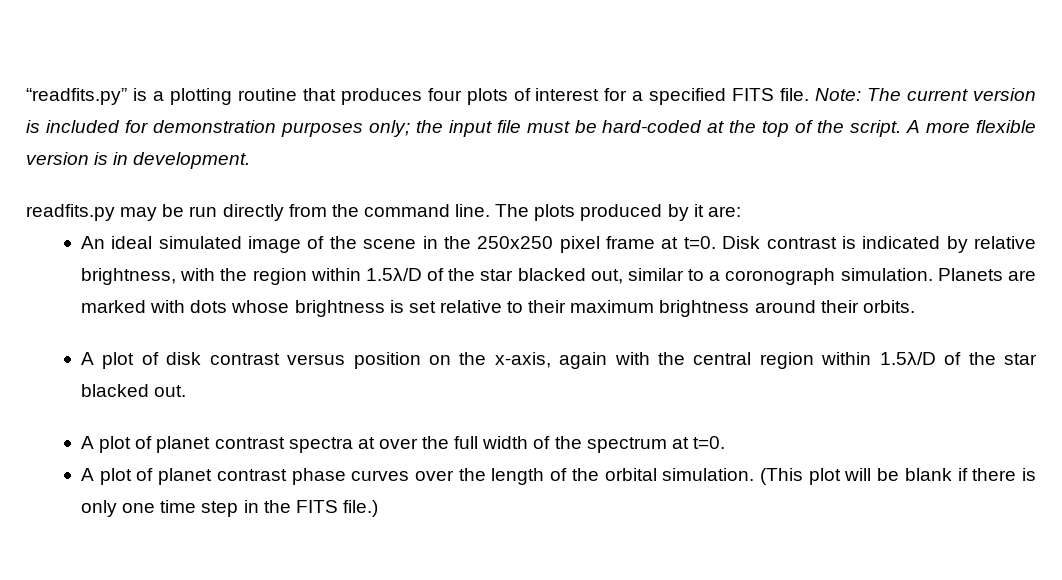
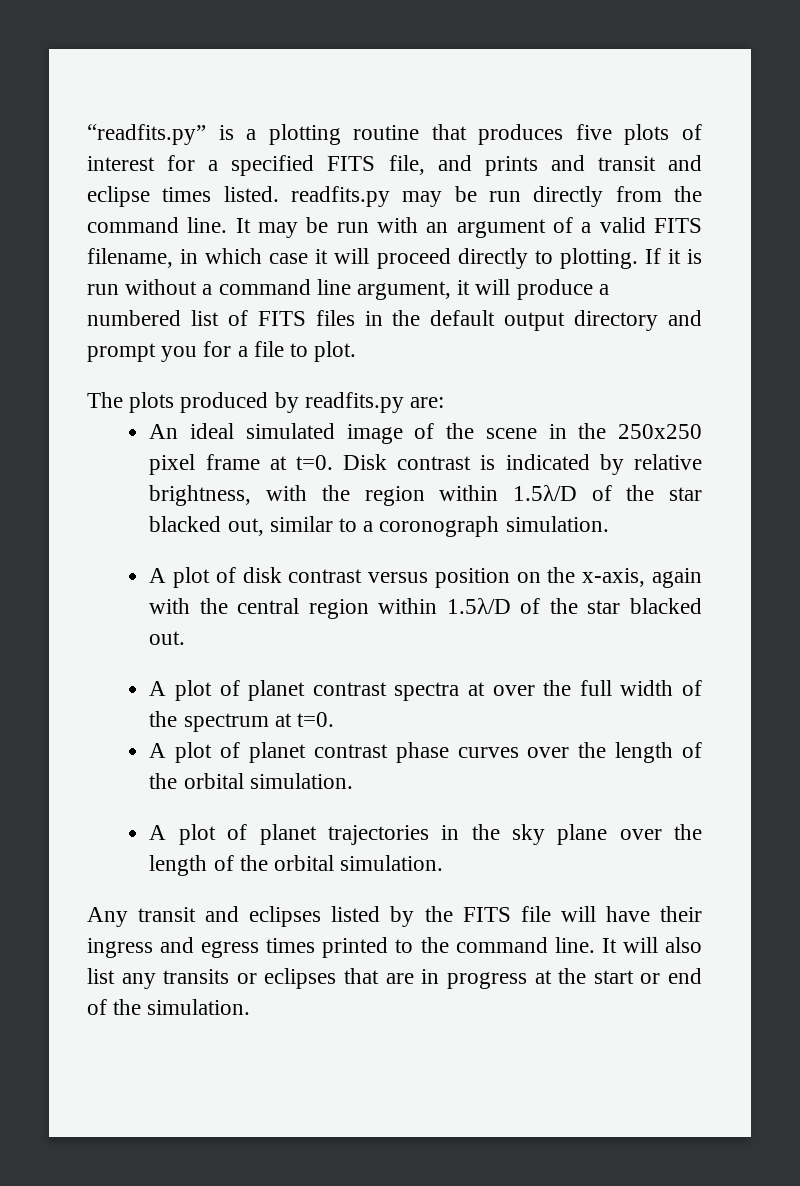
- “readfits.py” is a plotting routine that produces four plots of interest for a specified FITS file. Note: The current version is included for demonstration purposes only; the input file must be hard-coded at the top of the script. A more flexible version is in development.
- readfits.py may be run directly from the command line. The plots produced by it are:
+ “readfits.py” is a plotting routine that produces five plots of interest for a specified FITS file, and prints and transit and eclipse times listed. readfits.py may be run directly from the command line. It may be run with an argument of a valid FITS filename, in which case it will proceed directly to plotting. If it is run without a command line argument, it will produce a numbered list of FITS files in the default output directory and prompt you for a file to plot.
+ The plots produced by readfits.py are:
- Planets are marked with dots whose brightness is set relative to their maximum brightness around their orbits.
- A plot of planet contrast phase curves over the length of the orbital simulation. (This plot will be blank if there is only one time step in the FITS file.)
+ A plot of planet contrast phase curves over the length of the orbital simulation.
+ A plot of planet trajectories in the sky plane over the length of the orbital simulation.
+ Any transit and eclipses listed by the FITS file will have their ingress and egress times printed to the command line. It will also list any transits or eclipses that are in progress at the start or end of the simulation.

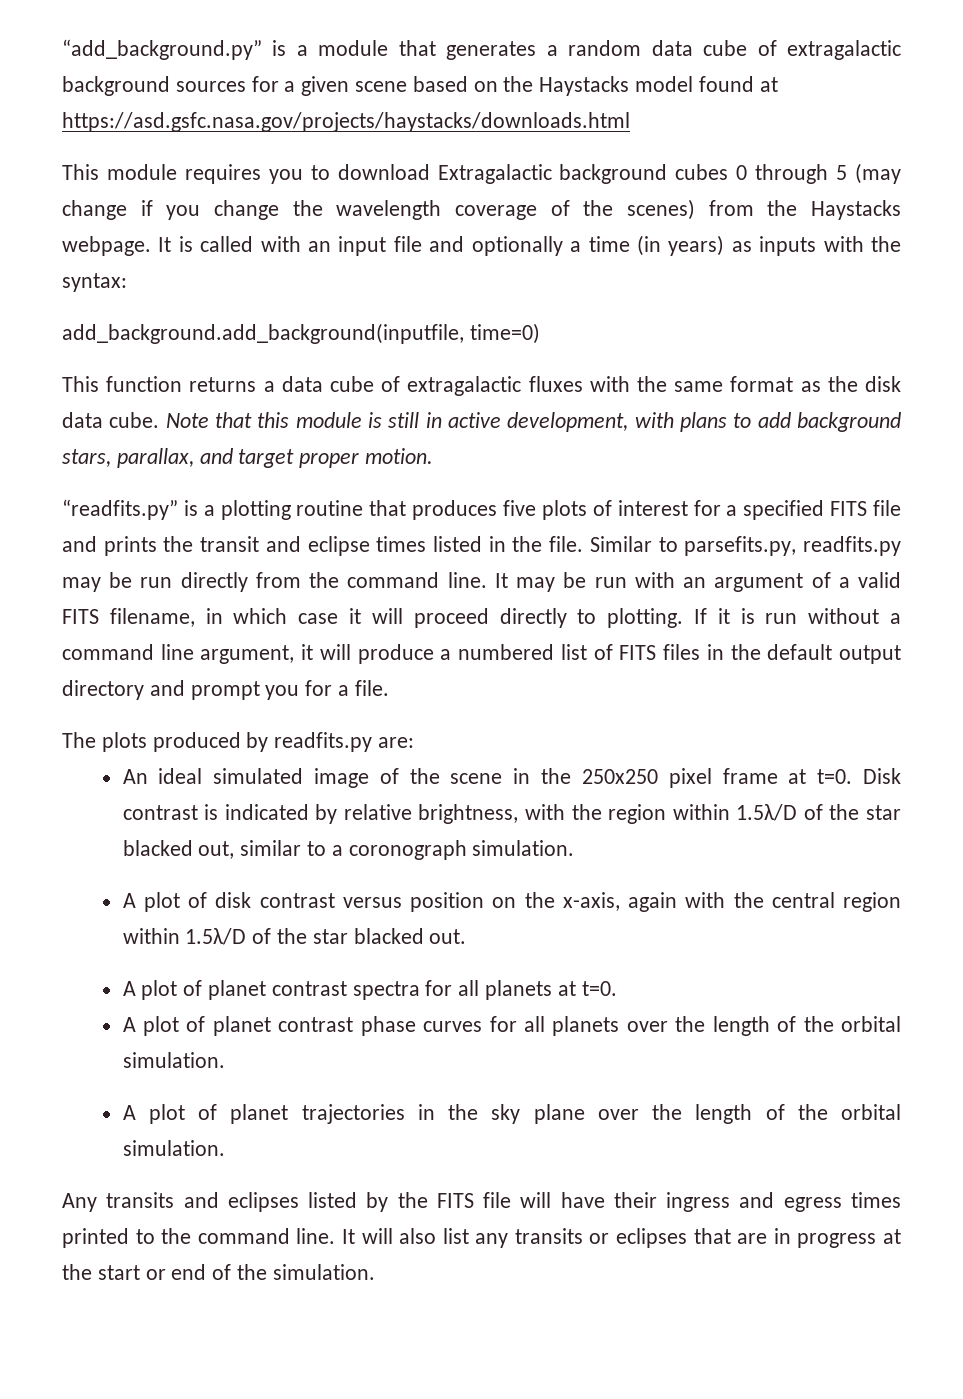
+ “add_background.py” is a module that generates a random data cube of extragalactic background sources for a given scene based on the Haystacks model found at https://asd.gsfc.nasa.gov/projects/haystacks/downloads.html
+ This module requires you to download Extragalactic background cubes 0 through 5 (may change if you change the wavelength coverage of the scenes) from the Haystacks webpage. It is called with an input file and optionally a time (in years) as inputs with the syntax:
+ add_background.add_background(inputfile, time=0)
+ This function returns a data cube of extragalactic fluxes with the same format as the disk data cube. Note that this module is still in active development, with plans to add background stars, parallax, and target proper motion.
- “readfits.py” is a plotting routine that produces five plots of interest for a specified FITS file, and prints and transit and eclipse times listed. readfits.py may be run directly from the command line.
+ “readfits.py” is a plotting routine that produces five plots of interest for a specified FITS file and prints the transit and eclipse times listed in the file. Similar to parsefits.py, readfits.py may be run directly from the command line.
- If it is run without a command line argument, it will produce a numbered list of FITS files in the default output directory and prompt you for a file to plot.
+ If it is run without a command line argument, it will produce a numbered list of FITS files in the default output directory and prompt you for a file.
- A plot of planet contrast spectra at over the full width of the spectrum at t=0.
+ A plot of planet contrast spectra for all planets at t=0.
- A plot of planet contrast phase curves over the length of the orbital simulation.
+ A plot of planet contrast phase curves for all planets over the length of the orbital simulation.
- Any transit and eclipses listed by the FITS file will have their ingress and egress times printed to the command line.
+ Any transits and eclipses listed by the FITS file will have their ingress and egress times printed to the command line.

